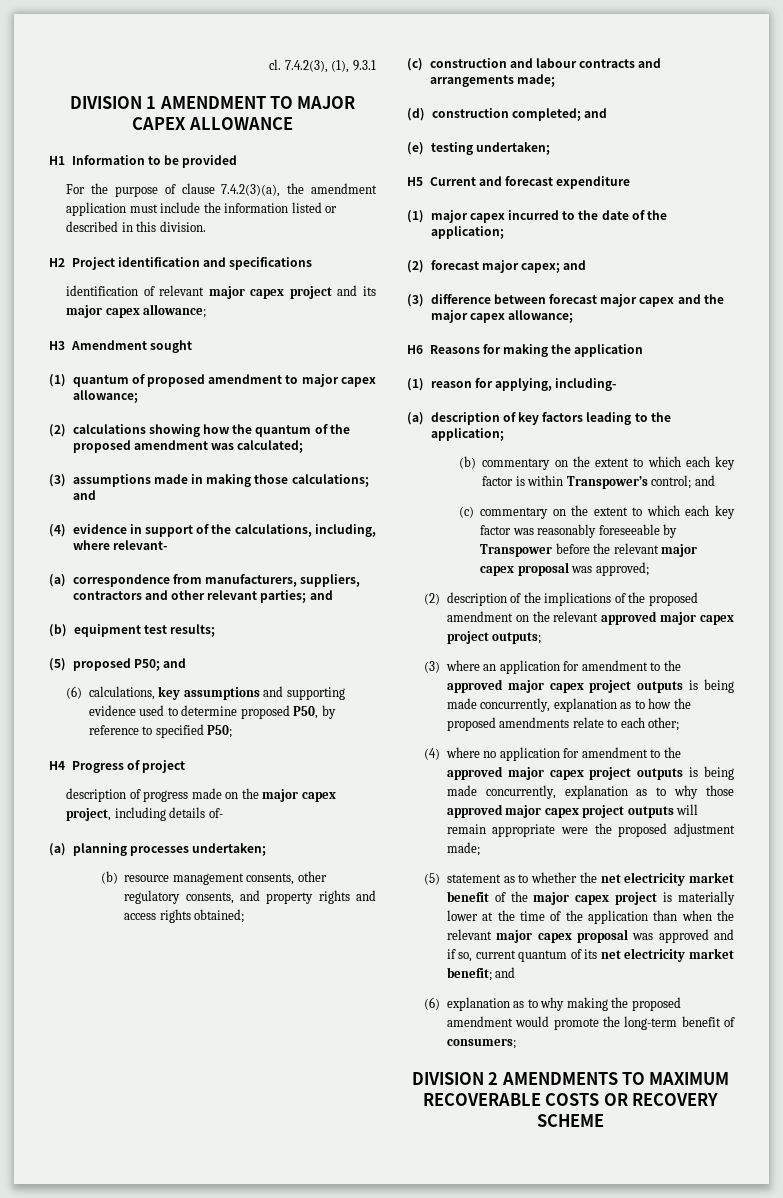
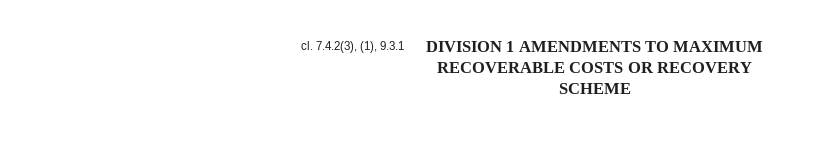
- DIVISION 1 AMENDMENT TO MAJOR CAPEX ALLOWANCE
- H1 Information to be provided
- For the purpose of clause 7.4.2(3)(a), the amendment application must include the information listed or described in this division.
- H2 Project identification and specifications
- identification of relevant major capex project and its major capex allowance;
- H3 Amendment sought
- (1) quantum of proposed amendment to major capex allowance;
- (2) calculations showing how the quantum of the proposed amendment was calculated;
- (3) assumptions made in making those calculations; and
- (4) evidence in support of the calculations, including, where relevant-
- (a) correspondence from manufacturers, suppliers, contractors and other relevant parties; and
- (b) equipment test results;
- (5) proposed P50; and
- (6) calculations, key assumptions and supporting evidence used to determine proposed P50, by reference to specified P50;
- H4 Progress of project
- description of progress made on the major capex project, including details of-
- (a) planning processes undertaken;
- (b) resource management consents, other regulatory consents, and property rights and access rights obtained;
- (c) construction and labour contracts and arrangements made;
- (d) construction completed; and
- (e) testing undertaken;
- H5 Current and forecast expenditure
- (1) major capex incurred to the date of the application;
- (2) forecast major capex; and
- (3) difference between forecast major capex and the major capex allowance;
- H6 Reasons for making the application
- (1) reason for applying, including-
- (a) description of key factors leading to the application;
- (b) commentary on the extent to which each key factor is within Transpower’s control; and
- (c) commentary on the extent to which each key factor was reasonably foreseeable by Transpower before the relevant major capex proposal was approved;
- (2) description of the implications of the proposed amendment on the relevant approved major capex project outputs;
- (3) where an application for amendment to the approved major capex project outputs is being made concurrently, explanation as to how the proposed amendments relate to each other;
- (4) where no application for amendment to the approved major capex project outputs is being made concurrently, explanation as to why those approved major capex project outputs will remain appropriate were the proposed adjustment made;
- (5) statement as to whether the net electricity market benefit of the major capex project is materially lower at the time of the application than when the relevant major capex proposal was approved and if so, current quantum of its net electricity market benefit; and
- (6) explanation as to why making the proposed amendment would promote the long-term benefit of consumers;
- DIVISION 2 AMENDMENTS TO MAXIMUM RECOVERABLE COSTS OR RECOVERY SCHEME
+ DIVISION 1 AMENDMENTS TO MAXIMUM RECOVERABLE COSTS OR RECOVERY SCHEME

